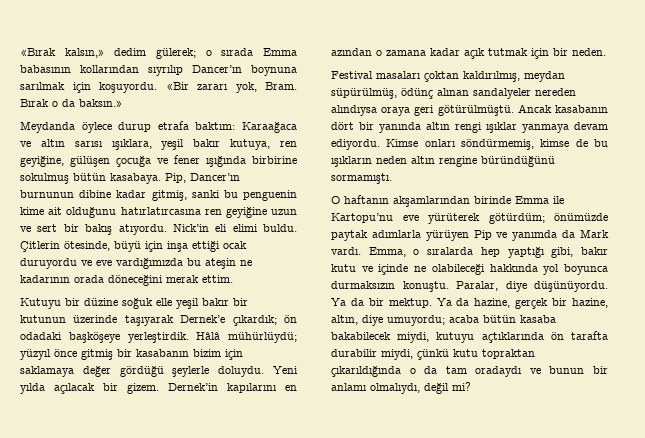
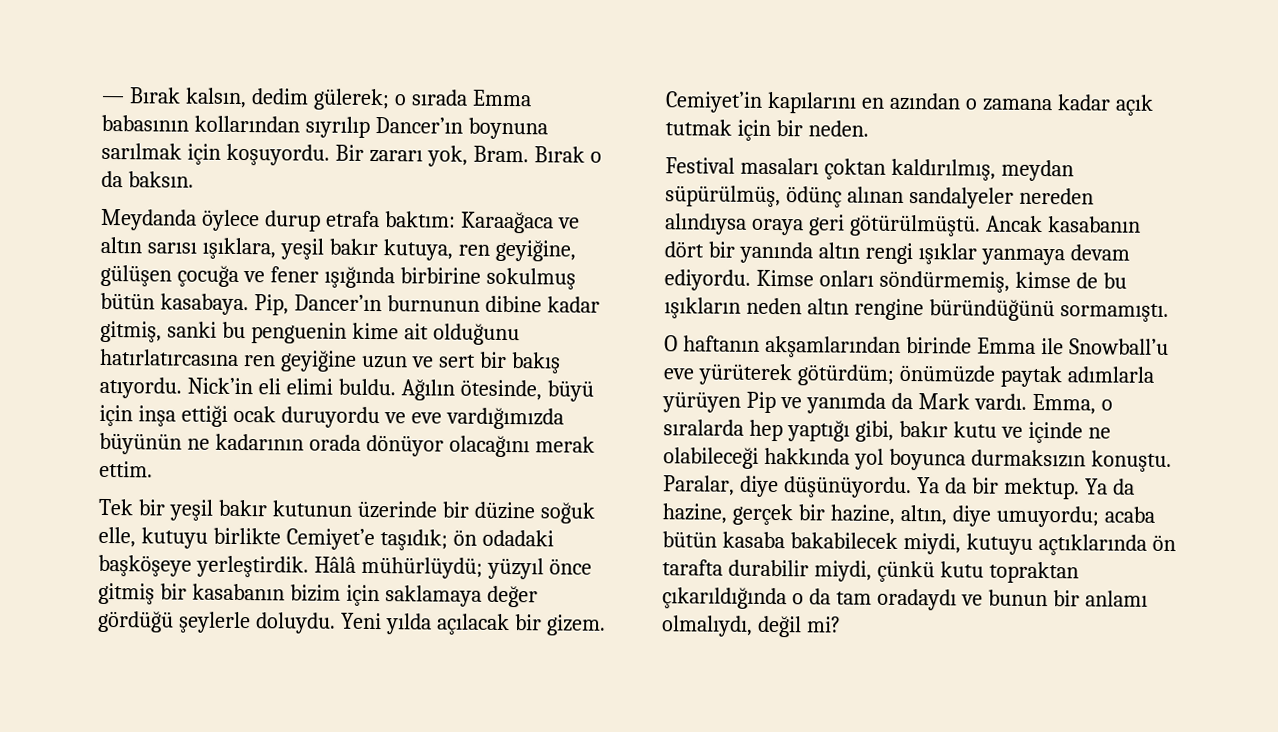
- «Bırak kalsın,» dedim gülerek; o sırada Emma babasının kollarından sıyrılıp Dancer’ın boynuna sarılmak için koşuyordu.
+ — Bırak kalsın, dedim gülerek; o sırada Emma babasının kollarından sıyrılıp Dancer’ın boynuna sarılmak için koşuyordu.
- «Bir zararı yok, Bram.
+ Bir zararı yok, Bram.
- Bırak o da baksın.»
+ Bırak o da baksın.
- Çitlerin ötesinde, büyü için inşa ettiği ocak duruyordu ve eve vardığımızda bu ateşin ne kadarının orada döneceğini merak ettim.
+ Ağılın ötesinde, büyü için inşa ettiği ocak duruyordu ve eve vardığımızda büyünün ne kadarının orada dönüyor olacağını merak ettim.
- Kutuyu bir düzine soğuk elle yeşil bakır bir kutunun üzerinde taşıyarak Dernek’e çıkardık; ön odadaki başköşeye yerleştirdik.
+ Tek bir yeşil bakır kutunun üzerinde bir düzine soğuk elle, kutuyu birlikte Cemiyet’e taşıdık; ön odadaki başköşeye yerleştirdik.
- Dernek’in kapılarını en azından o zamana kadar açık tutmak için bir neden.
+ Cemiyet’in kapılarını en azından o zamana kadar açık tutmak için bir neden.
- O haftanın akşamlarından birinde Emma ile Kartopu’nu eve yürüterek götürdüm; önümüzde paytak adımlarla yürüyen Pip ve yanımda da Mark vardı.
+ O haftanın akşamlarından birinde Emma ile Snowball’u eve yürüterek götürdüm; önümüzde paytak adımlarla yürüyen Pip ve yanımda da Mark vardı.

